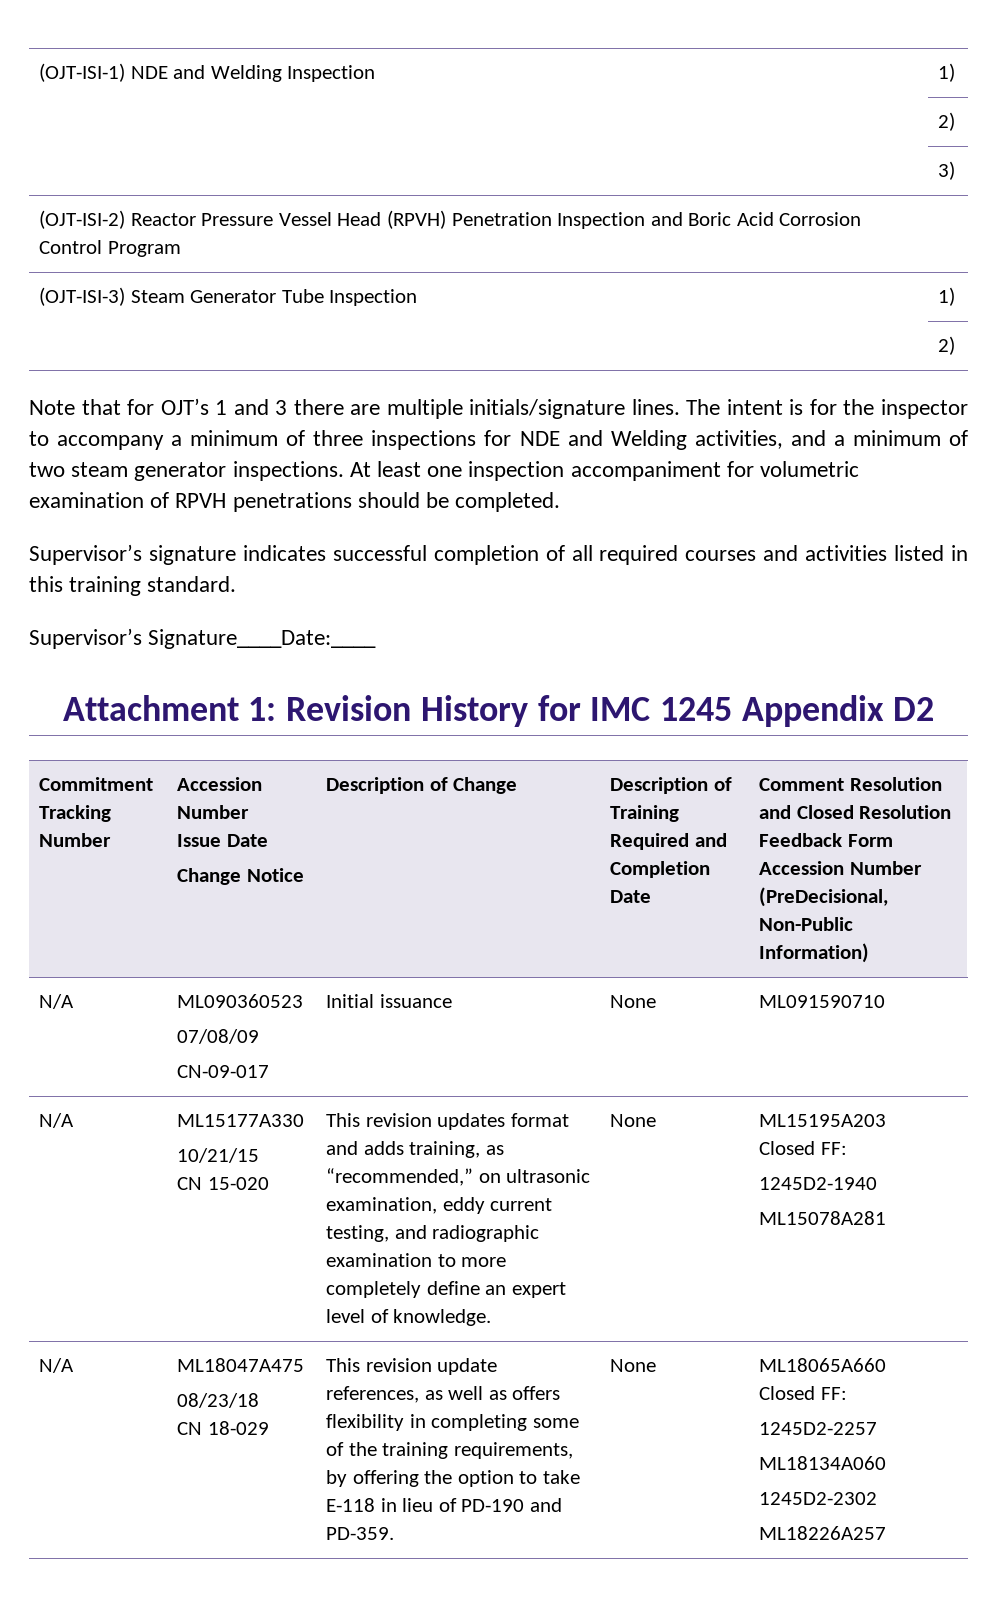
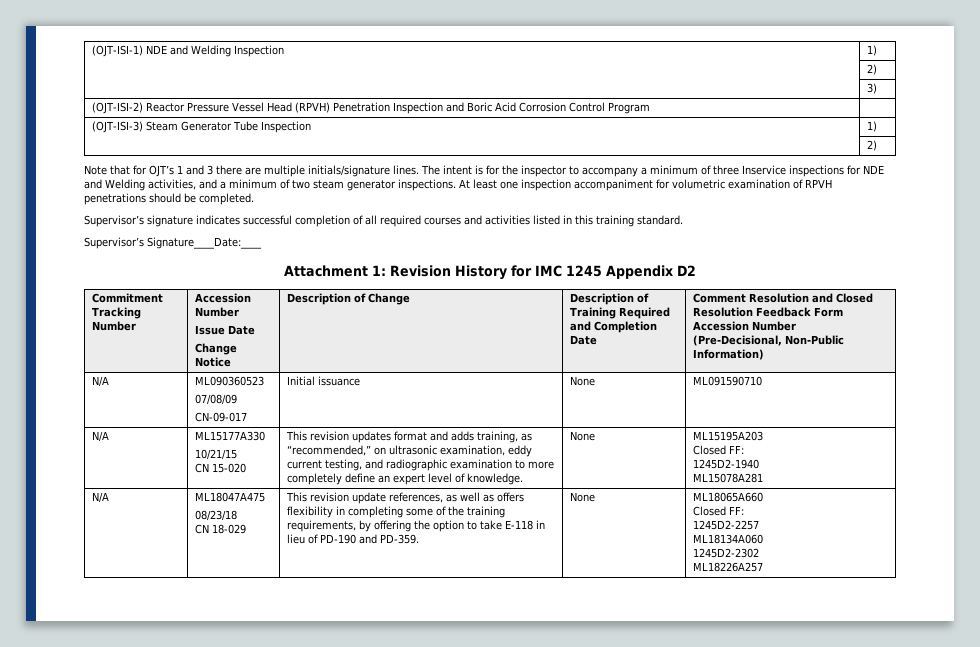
- The intent is for the inspector to accompany a minimum of three inspections for NDE and Welding activities, and a minimum of two steam generator inspections.
+ The intent is for the inspector to accompany a minimum of three Inservice inspections for NDE and Welding activities, and a minimum of two steam generator inspections.
  Commitment Tracking Number | Accession Number
  Issue Date
- Change Notice | Description of Change | Description of Training Required and Completion Date | Comment Resolution and Closed Resolution Feedback Form Accession Number (PreDecisional, Non-Public Information)
+ Change Notice | Description of Change | Description of Training Required and Completion Date | Comment Resolution and Closed Resolution Feedback Form Accession Number (Pre-Decisional, Non-Public Information)

